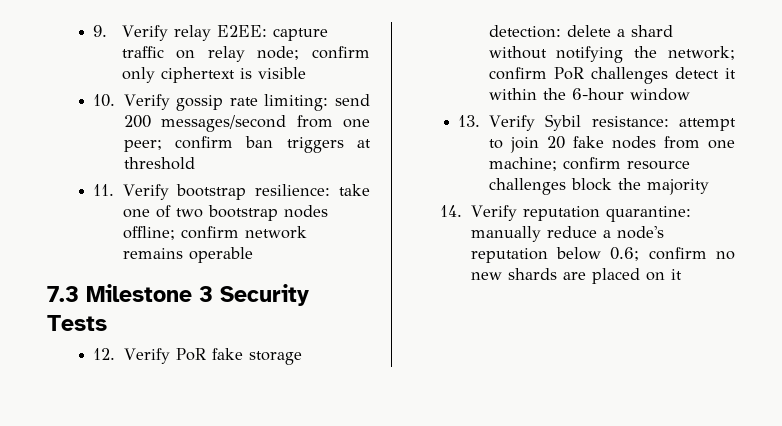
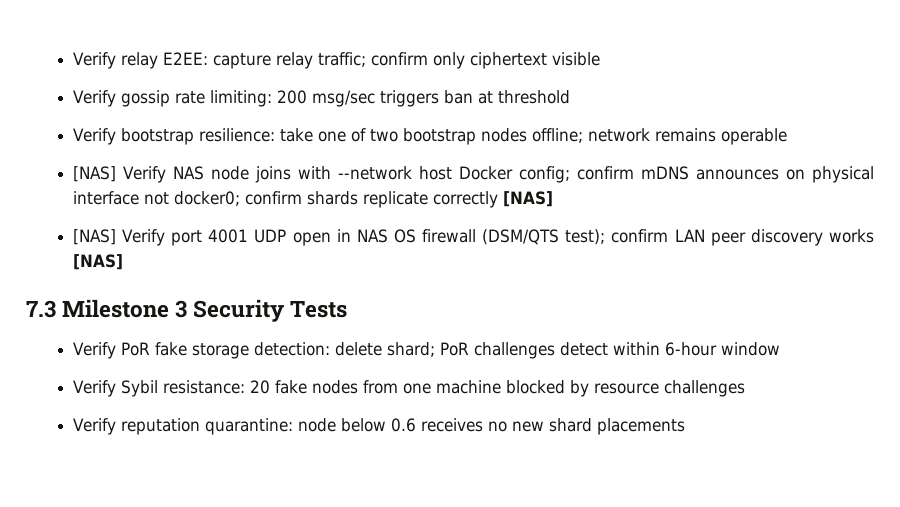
- 9. Verify relay E2EE: capture traffic on relay node; confirm only ciphertext is visible
+ Verify relay E2EE: capture relay traffic; confirm only ciphertext visible
- 10. Verify gossip rate limiting: send 200 messages/second from one peer; confirm ban triggers at threshold
+ Verify gossip rate limiting: 200 msg/sec triggers ban at threshold
- 11. Verify bootstrap resilience: take one of two bootstrap nodes offline; confirm network remains operable
+ Verify bootstrap resilience: take one of two bootstrap nodes offline; network remains operable
+ [NAS] Verify NAS node joins with --network host Docker config; confirm mDNS announces on physical interface not docker0; confirm shards replicate correctly [NAS]
+ [NAS] Verify port 4001 UDP open in NAS OS firewall (DSM/QTS test); confirm LAN peer discovery works [NAS]
- 12. Verify PoR fake storage detection: delete a shard without notifying the network; confirm PoR challenges detect it within the 6-hour window
+ Verify PoR fake storage detection: delete shard; PoR challenges detect within 6-hour window
- 13. Verify Sybil resistance: attempt to join 20 fake nodes from one machine; confirm resource challenges block the majority
- 14. Verify reputation quarantine: manually reduce a node's reputation below 0.6; confirm no new shards are placed on it
+ Verify Sybil resistance: 20 fake nodes from one machine blocked by resource challenges
+ Verify reputation quarantine: node below 0.6 receives no new shard placements

